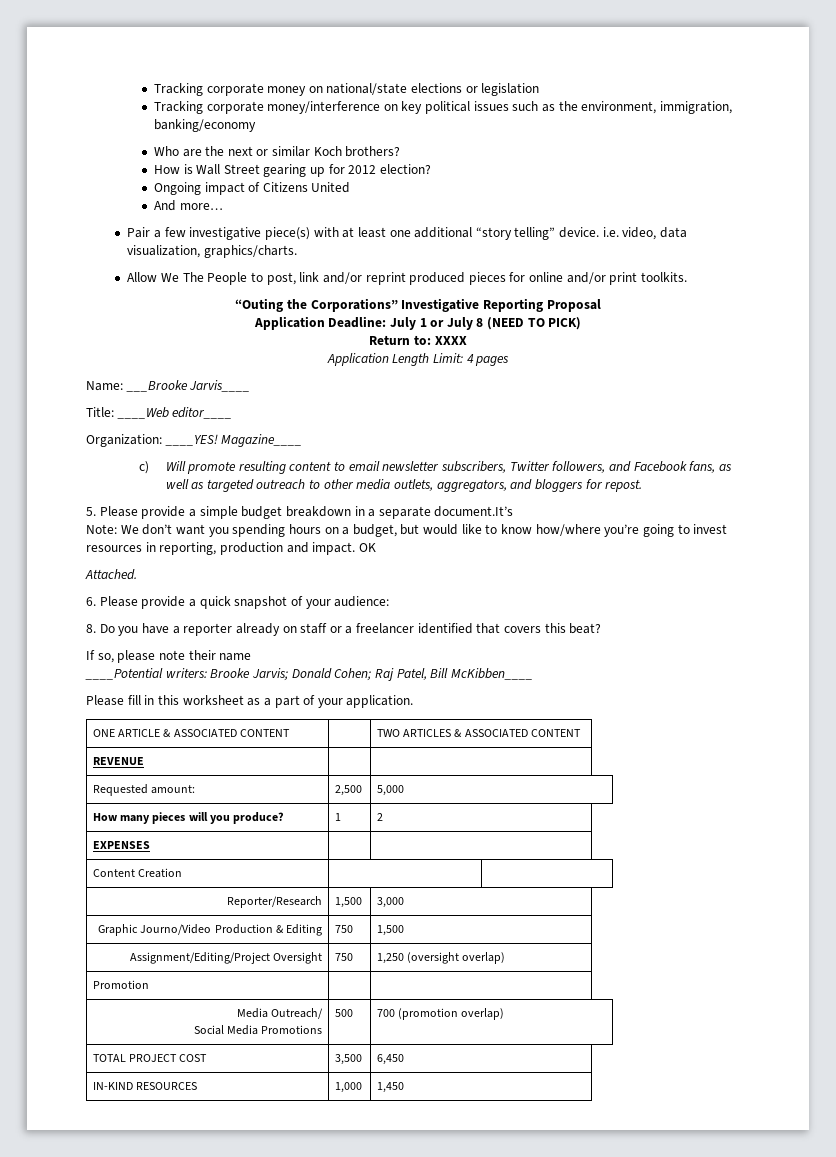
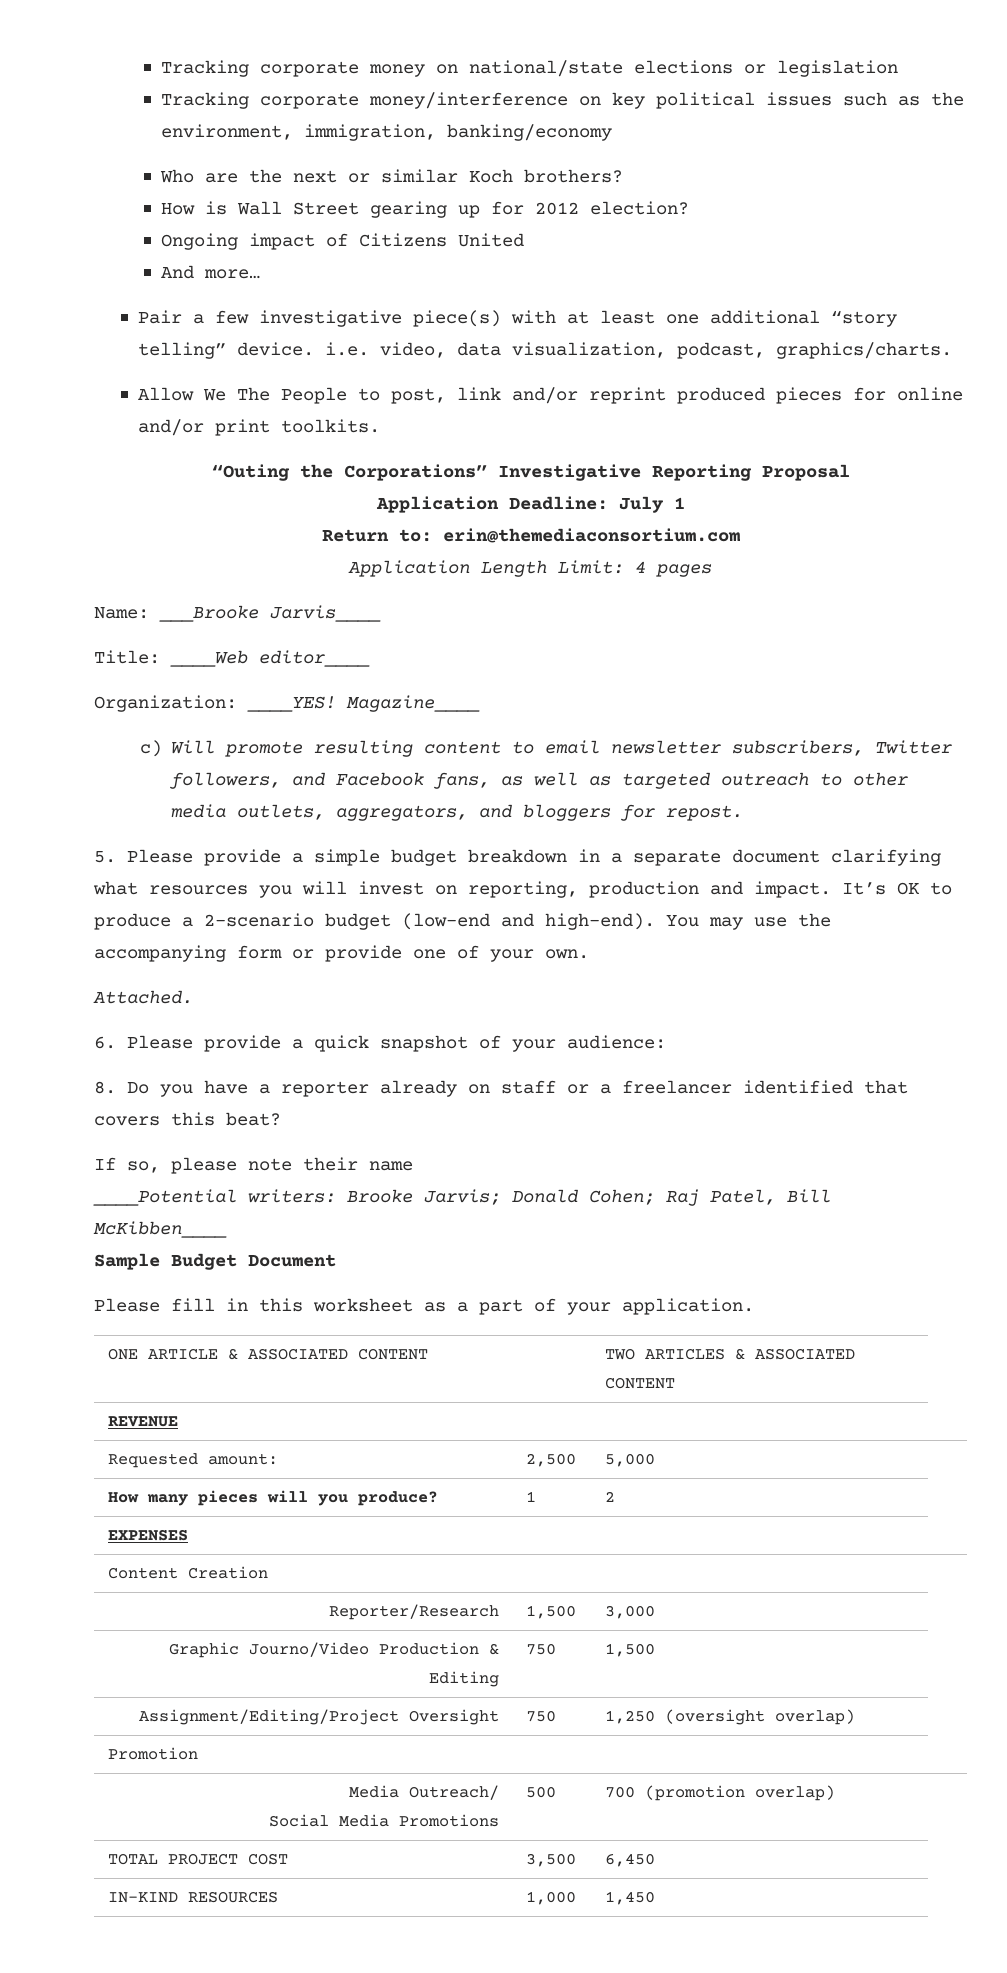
- Pair a few investigative piece(s) with at least one additional “story telling” device. i.e. video, data visualization, graphics/charts.
+ Pair a few investigative piece(s) with at least one additional “story telling” device. i.e. video, data visualization, podcast, graphics/charts.
- Application Deadline: July 1 or July 8 (NEED TO PICK)
+ Application Deadline: July 1
- Return to: XXXX
+ Return to: erin@themediaconsortium.com
- 5. Please provide a simple budget breakdown in a separate document.It’s
- Note: We don’t want you spending hours on a budget, but would like to know how/where you’re going to invest resources in reporting, production and impact.
+ 5. Please provide a simple budget breakdown in a separate document clarifying what resources you will invest on reporting, production and impact.
- OK
+ It’s OK to produce a 2-scenario budget (low-end and high-end). You may use the accompanying form or provide one of your own.
+ Sample Budget Document

